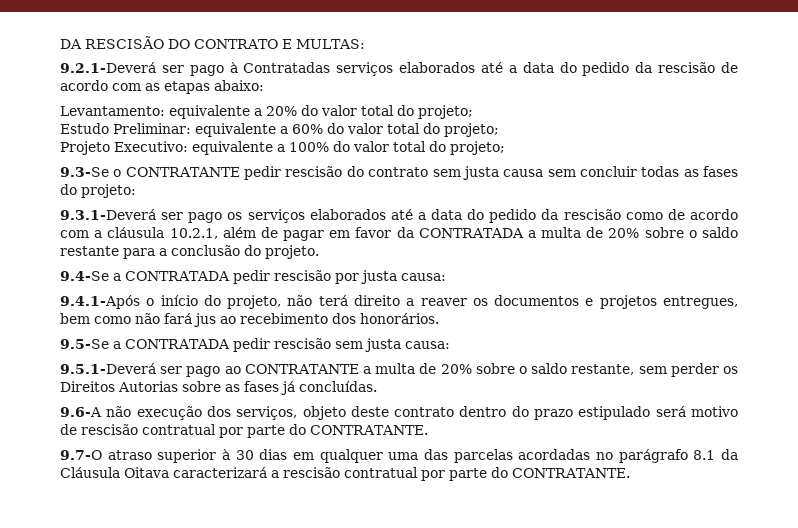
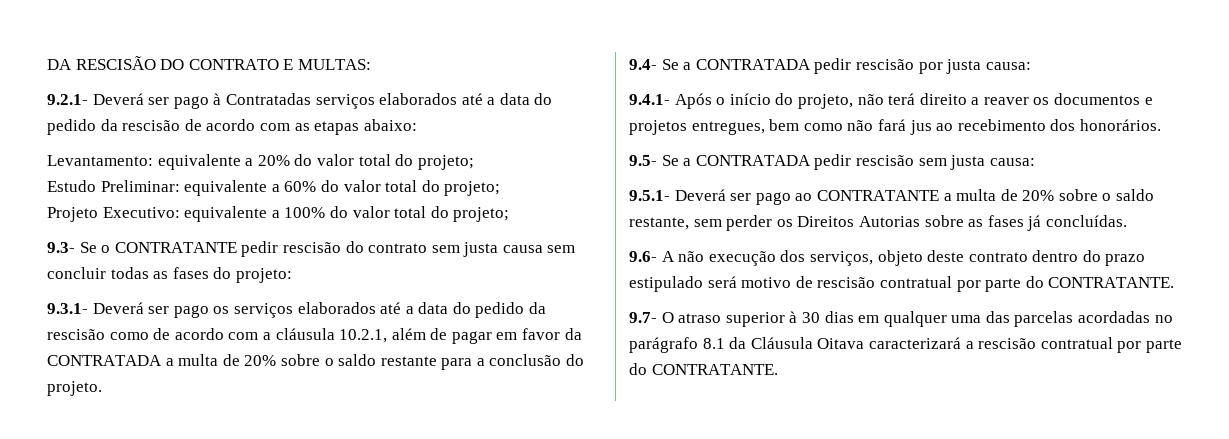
- 9.2.1-Deverá ser pago à Contratadas serviços elaborados até a data do pedido da rescisão de acordo com as etapas abaixo:
+ 9.2.1- Deverá ser pago à Contratadas serviços elaborados até a data do pedido da rescisão de acordo com as etapas abaixo:
- 9.3-Se o CONTRATANTE pedir rescisão do contrato sem justa causa sem concluir todas as fases do projeto:
+ 9.3- Se o CONTRATANTE pedir rescisão do contrato sem justa causa sem concluir todas as fases do projeto:
- 9.3.1-Deverá ser pago os serviços elaborados até a data do pedido da rescisão como de acordo com a cláusula 10.2.1, além de pagar em favor da CONTRATADA a multa de 20% sobre o saldo restante para a conclusão do projeto.
+ 9.3.1- Deverá ser pago os serviços elaborados até a data do pedido da rescisão como de acordo com a cláusula 10.2.1, além de pagar em favor da CONTRATADA a multa de 20% sobre o saldo restante para a conclusão do projeto.
- 9.4-Se a CONTRATADA pedir rescisão por justa causa:
+ 9.4- Se a CONTRATADA pedir rescisão por justa causa:
- 9.4.1-Após o início do projeto, não terá direito a reaver os documentos e projetos entregues, bem como não fará jus ao recebimento dos honorários.
+ 9.4.1- Após o início do projeto, não terá direito a reaver os documentos e projetos entregues, bem como não fará jus ao recebimento dos honorários.
- 9.5-Se a CONTRATADA pedir rescisão sem justa causa:
+ 9.5- Se a CONTRATADA pedir rescisão sem justa causa:
- 9.5.1-Deverá ser pago ao CONTRATANTE a multa de 20% sobre o saldo restante, sem perder os Direitos Autorias sobre as fases já concluídas.
+ 9.5.1- Deverá ser pago ao CONTRATANTE a multa de 20% sobre o saldo restante, sem perder os Direitos Autorias sobre as fases já concluídas.
- 9.6-A não execução dos serviços, objeto deste contrato dentro do prazo estipulado será motivo de rescisão contratual por parte do CONTRATANTE.
+ 9.6- A não execução dos serviços, objeto deste contrato dentro do prazo estipulado será motivo de rescisão contratual por parte do CONTRATANTE.
- 9.7-O atraso superior à 30 dias em qualquer uma das parcelas acordadas no parágrafo 8.1 da Cláusula Oitava caracterizará a rescisão contratual por parte do CONTRATANTE.
+ 9.7- O atraso superior à 30 dias em qualquer uma das parcelas acordadas no parágrafo 8.1 da Cláusula Oitava caracterizará a rescisão contratual por parte do CONTRATANTE.

